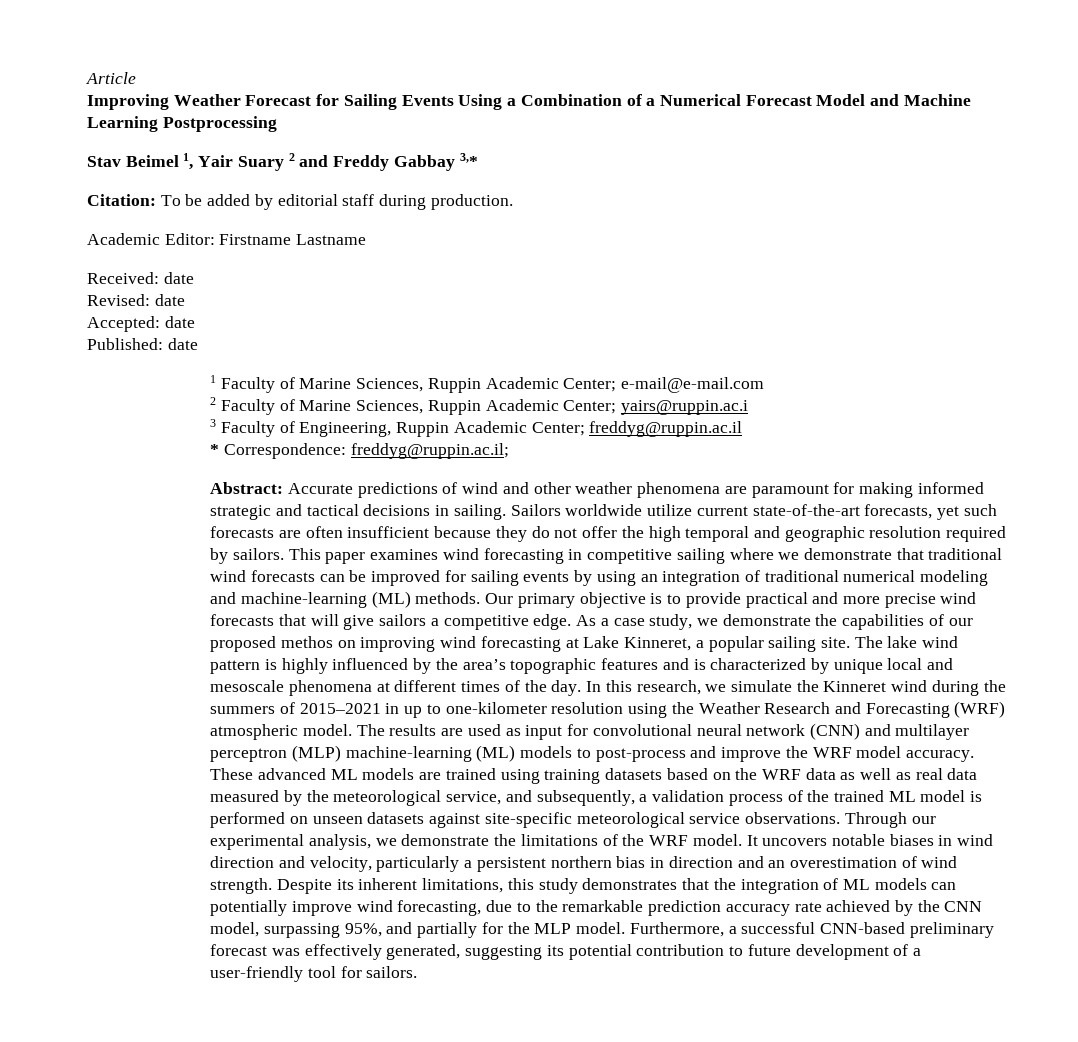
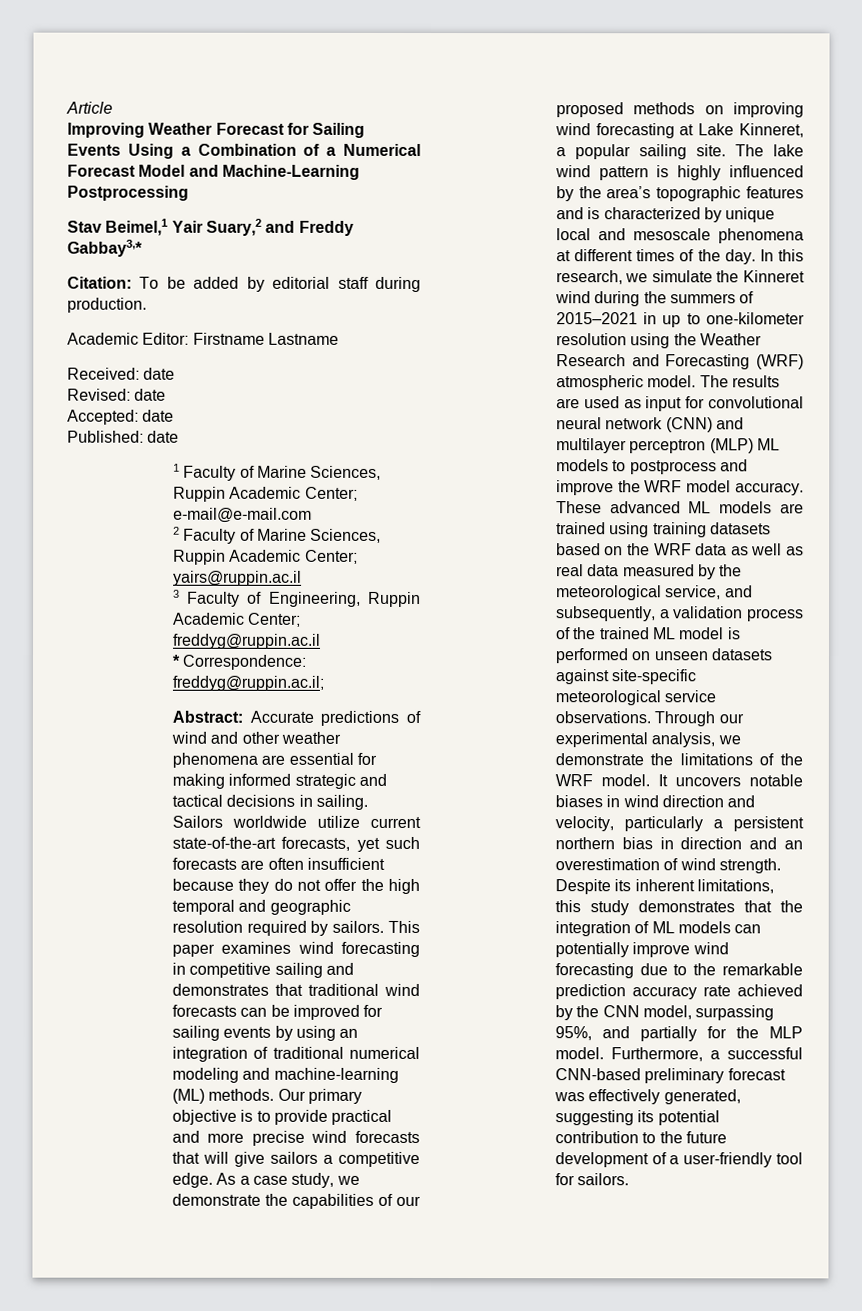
- Improving Weather Forecast for Sailing Events Using a Combination of a Numerical Forecast Model and Machine Learning Postprocessing
+ Improving Weather Forecast for Sailing Events Using a Combination of a Numerical Forecast Model and Machine-Learning Postprocessing
- Stav Beimel 1, Yair Suary 2 and Freddy Gabbay 3,*
+ Stav Beimel,1 Yair Suary,2 and Freddy Gabbay3,*
- 2 Faculty of Marine Sciences, Ruppin Academic Center; yairs@ruppin.ac.i
+ 2 Faculty of Marine Sciences, Ruppin Academic Center; yairs@ruppin.ac.il
- Abstract: Accurate predictions of wind and other weather phenomena are paramount for making informed strategic and tactical decisions in sailing.
+ Abstract: Accurate predictions of wind and other weather phenomena are essential for making informed strategic and tactical decisions in sailing.
- This paper examines wind forecasting in competitive sailing where we demonstrate that traditional wind forecasts can be improved for sailing events by using an integration of traditional numerical modeling and machine-learning (ML) methods.
+ This paper examines wind forecasting in competitive sailing and demonstrates that traditional wind forecasts can be improved for sailing events by using an integration of traditional numerical modeling and machine-learning (ML) methods.
- As a case study, we demonstrate the capabilities of our proposed methos on improving wind forecasting at Lake Kinneret, a popular sailing site.
+ As a case study, we demonstrate the capabilities of our proposed methods on improving wind forecasting at Lake Kinneret, a popular sailing site.
- The results are used as input for convolutional neural network (CNN) and multilayer perceptron (MLP) machine-learning (ML) models to post-process and improve the WRF model accuracy.
+ The results are used as input for convolutional neural network (CNN) and multilayer perceptron (MLP) ML models to postprocess and improve the WRF model accuracy.
- Despite its inherent limitations, this study demonstrates that the integration of ML models can potentially improve wind forecasting, due to the remarkable prediction accuracy rate achieved by the CNN model, surpassing 95%, and partially for the MLP model.
+ Despite its inherent limitations, this study demonstrates that the integration of ML models can potentially improve wind forecasting due to the remarkable prediction accuracy rate achieved by the CNN model, surpassing 95%, and partially for the MLP model.
- Furthermore, a successful CNN-based preliminary forecast was effectively generated, suggesting its potential contribution to future development of a user-friendly tool for sailors.
+ Furthermore, a successful CNN-based preliminary forecast was effectively generated, suggesting its potential contribution to the future development of a user-friendly tool for sailors.

